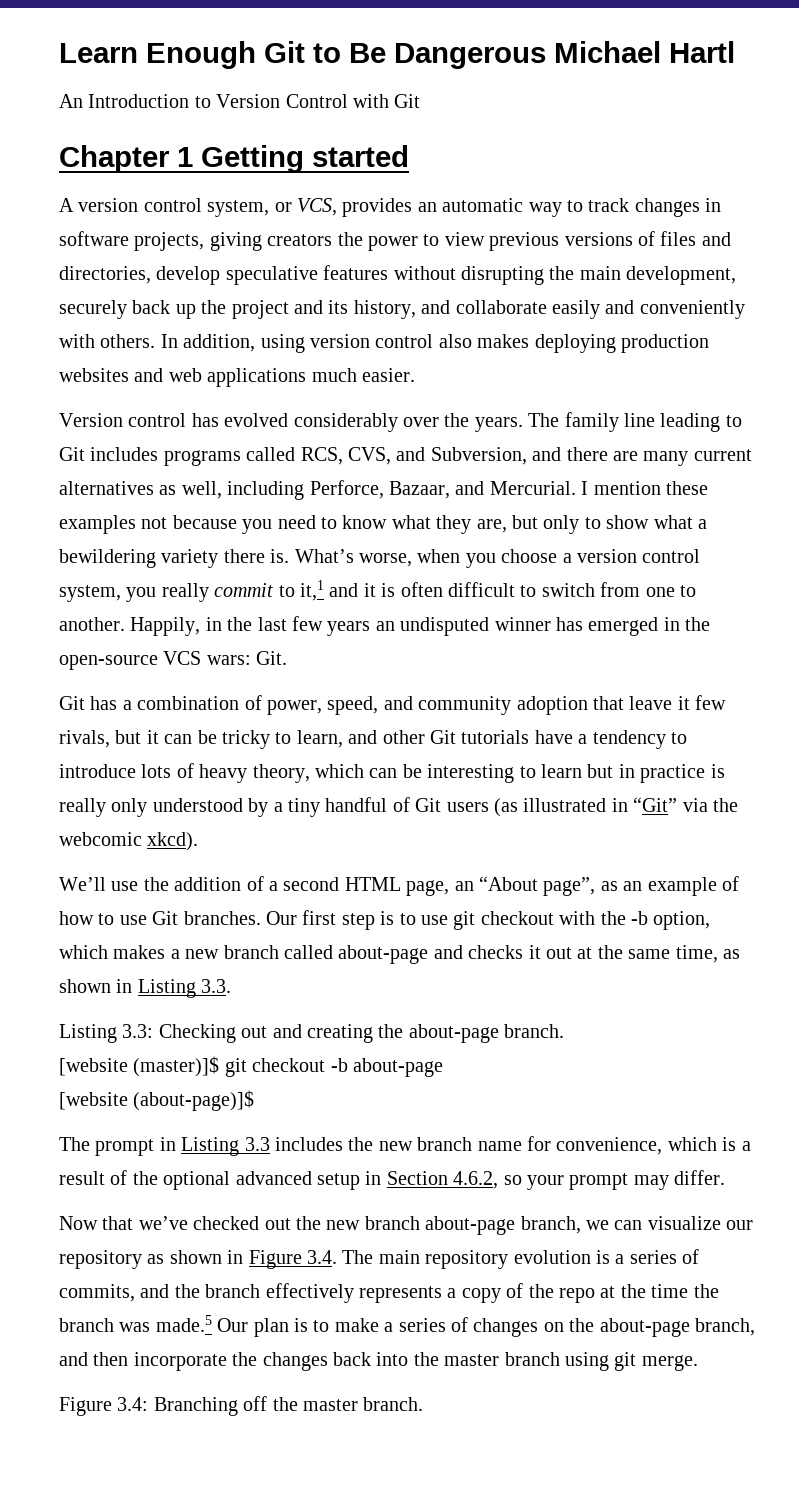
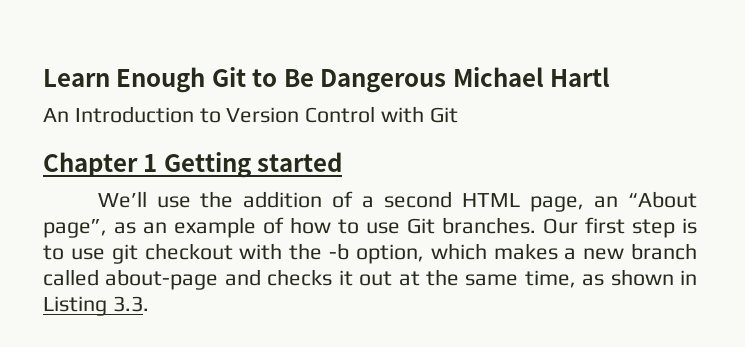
- A version control system, or VCS, provides an automatic way to track changes in software projects, giving creators the power to view previous versions of files and directories, develop speculative features without disrupting the main development, securely back up the project and its history, and collaborate easily and conveniently with others. In addition, using version control also makes deploying production websites and web applications much easier.
- Version control has evolved considerably over the years. The family line leading to Git includes programs called RCS, CVS, and Subversion, and there are many current alternatives as well, including Perforce, Bazaar, and Mercurial. I mention these examples not because you need to know what they are, but only to show what a bewildering variety there is. What’s worse, when you choose a version control system, you really commit to it,1 and it is often difficult to switch from one to another. Happily, in the last few years an undisputed winner has emerged in the open-source VCS wars: Git.
- Git has a combination of power, speed, and community adoption that leave it few rivals, but it can be tricky to learn, and other Git tutorials have a tendency to introduce lots of heavy theory, which can be interesting to learn but in practice is really only understood by a tiny handful of Git users (as illustrated in “Git” via the webcomic xkcd).
- Listing 3.3: Checking out and creating the about-page branch.
- [website (master)]$ git checkout -b about-page
- [website (about-page)]$
- The prompt in Listing 3.3 includes the new branch name for convenience, which is a result of the optional advanced setup in Section 4.6.2, so your prompt may differ.
- Now that we’ve checked out the new branch about-page branch, we can visualize our repository as shown in Figure 3.4. The main repository evolution is a series of commits, and the branch effectively represents a copy of the repo at the time the branch was made.5 Our plan is to make a series of changes on the about-page branch, and then incorporate the changes back into the master branch using git merge.
- Figure 3.4: Branching off the master branch.

